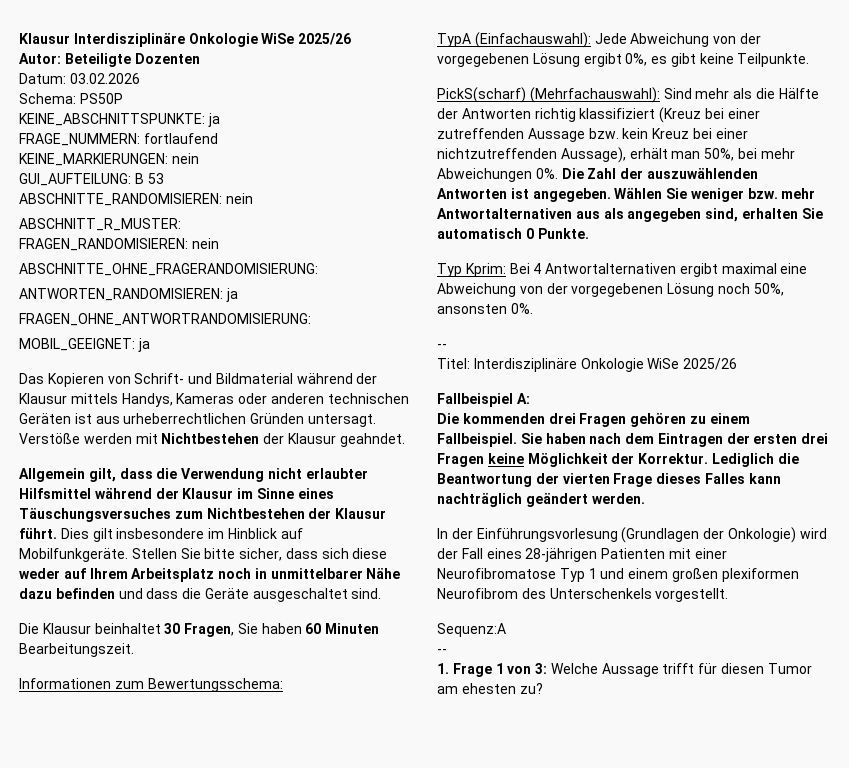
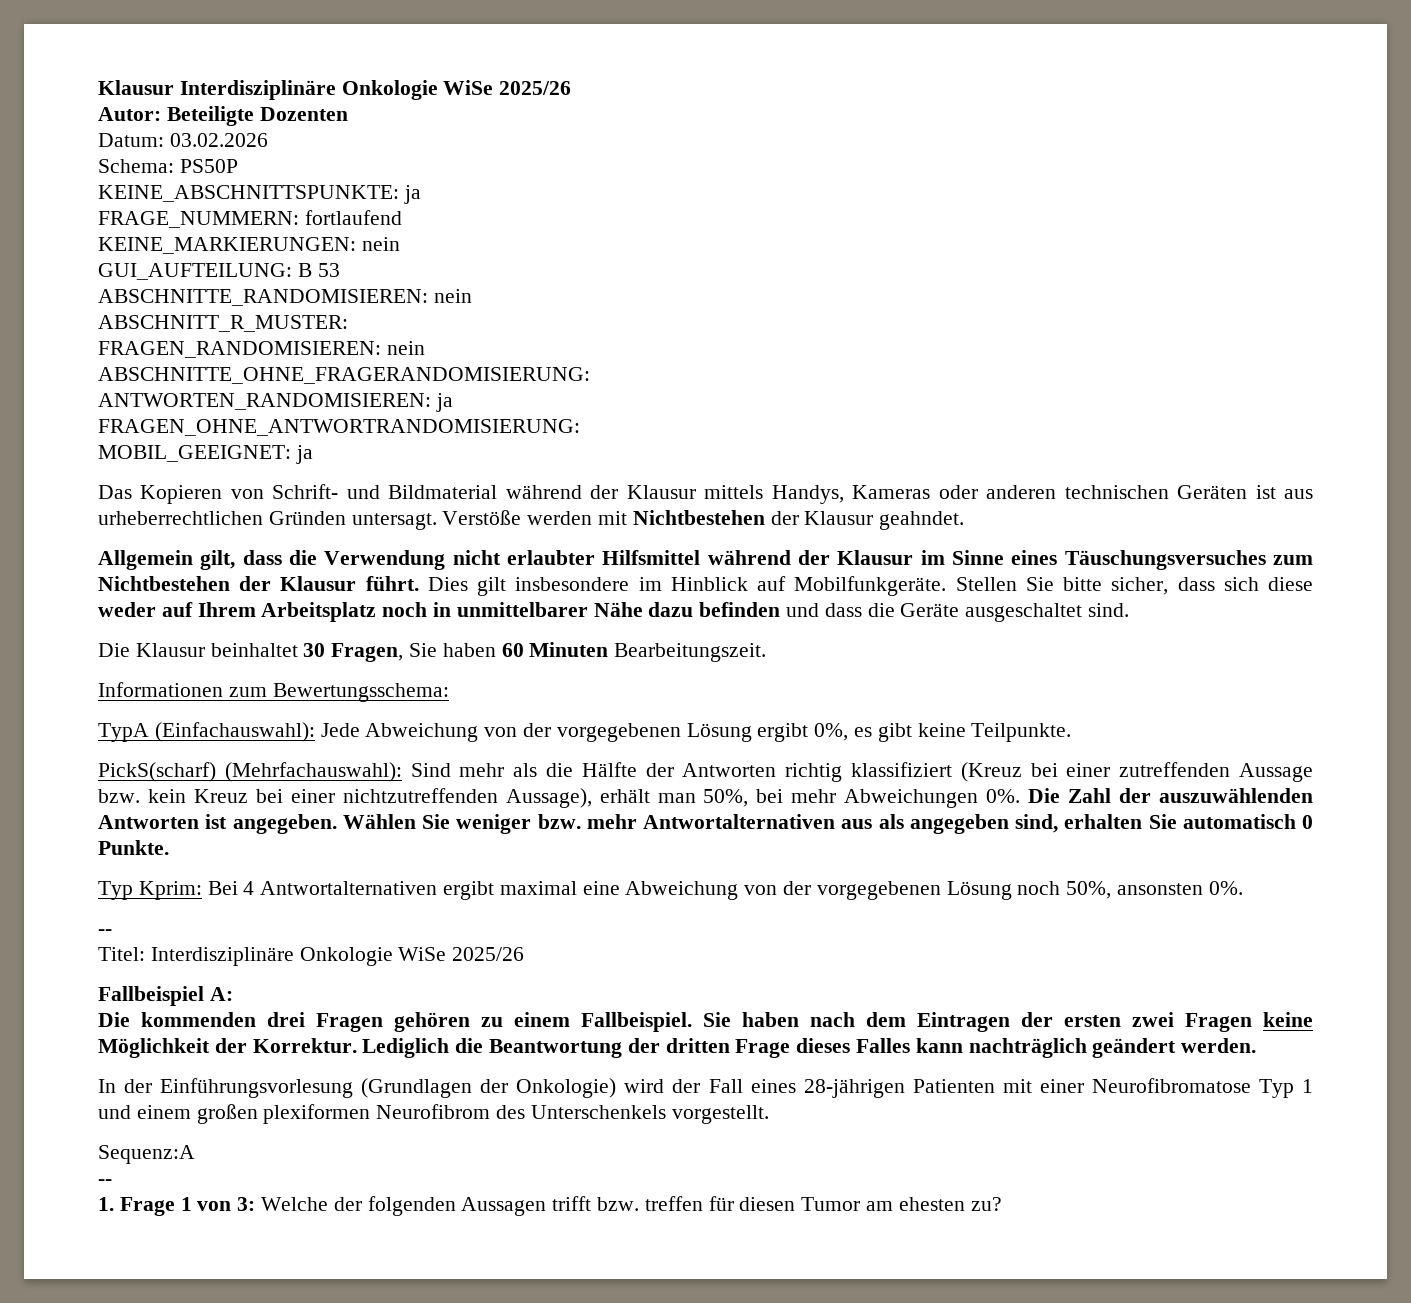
- Sie haben nach dem Eintragen der ersten drei Fragen keine Möglichkeit der Korrektur.
+ Sie haben nach dem Eintragen der ersten zwei Fragen keine Möglichkeit der Korrektur.
- Lediglich die Beantwortung der vierten Frage dieses Falles kann nachträglich geändert werden.
+ Lediglich die Beantwortung der dritten Frage dieses Falles kann nachträglich geändert werden.
- 1. Frage 1 von 3: Welche Aussage trifft für diesen Tumor am ehesten zu?
+ 1. Frage 1 von 3: Welche der folgenden Aussagen trifft bzw. treffen für diesen Tumor am ehesten zu?

